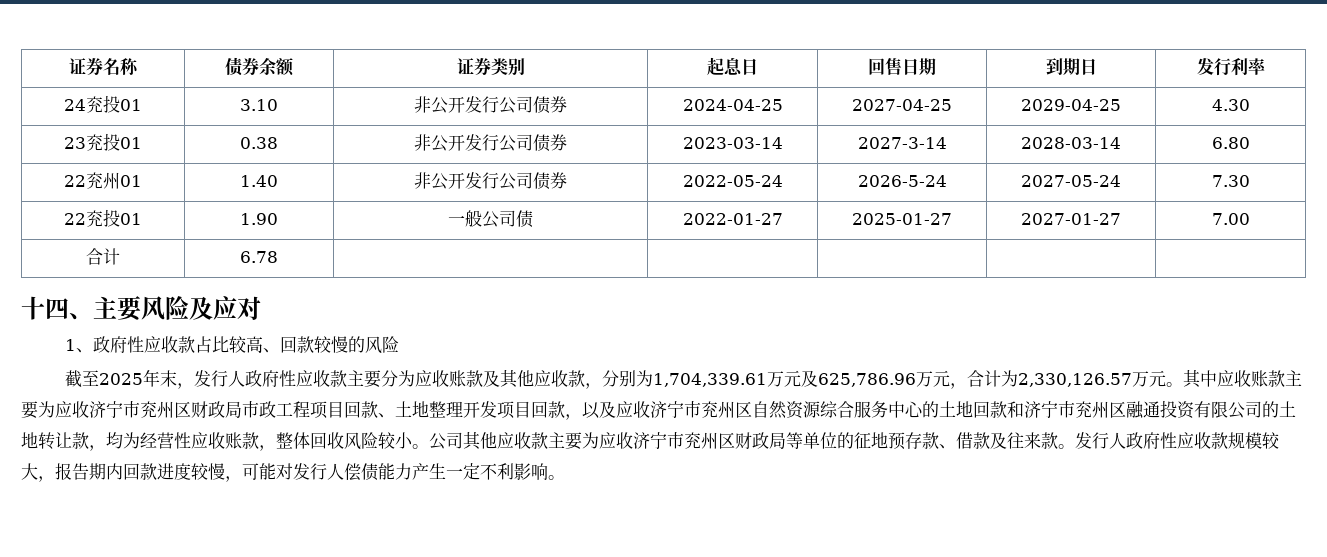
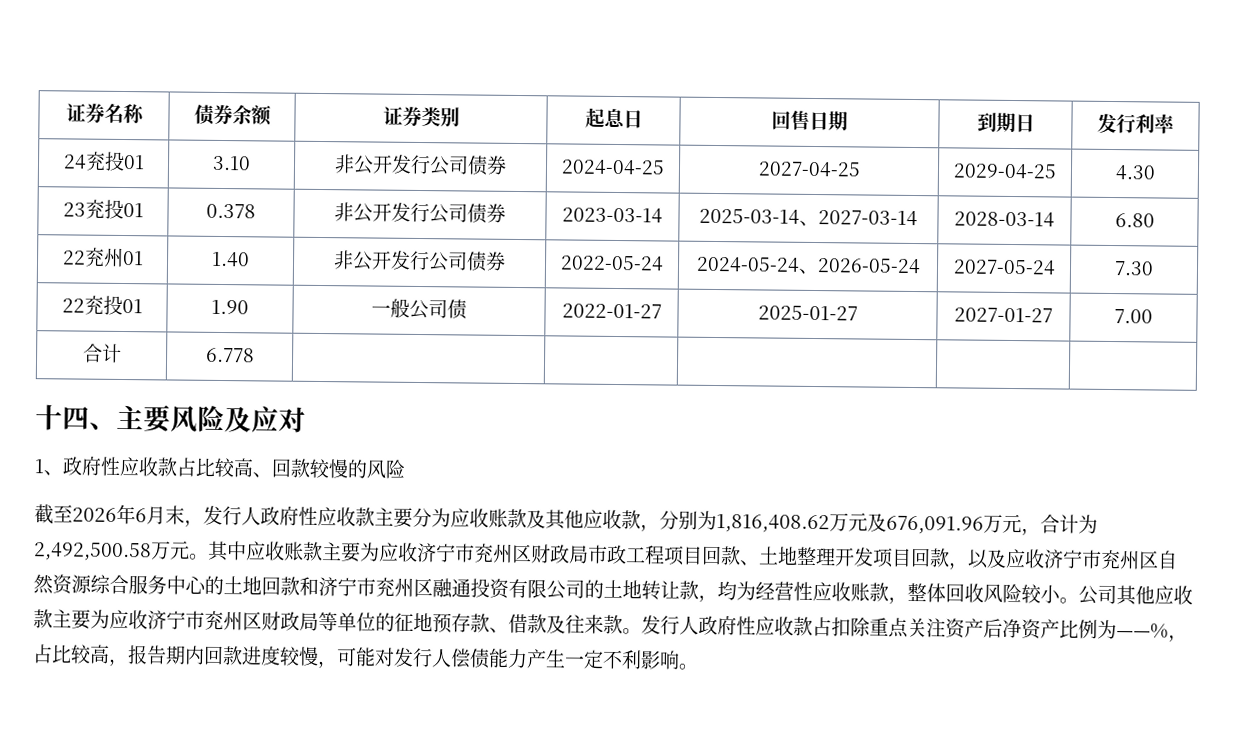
- 23兖投01 | 0.38 | 非公开发行公司债券 | 2023-03-14 | 2027-3-14 | 2028-03-14 | 6.80
+ 23兖投01 | 0.378 | 非公开发行公司债券 | 2023-03-14 | 2025-03-14、2027-03-14 | 2028-03-14 | 6.80
- 22兖州01 | 1.40 | 非公开发行公司债券 | 2022-05-24 | 2026-5-24 | 2027-05-24 | 7.30
+ 22兖州01 | 1.40 | 非公开发行公司债券 | 2022-05-24 | 2024-05-24、2026-05-24 | 2027-05-24 | 7.30
- 合计 | 6.78 | | | | |
+ 合计 | 6.778 | | | | |
- 截至2025年末，发行人政府性应收款主要分为应收账款及其他应收款，分别为1,704,339.61万元及625,786.96万元，合计为2,330,126.57万元。
+ 截至2026年6月末，发行人政府性应收款主要分为应收账款及其他应收款，分别为1,816,408.62万元及676,091.96万元，合计为2,492,500.58万元。
- 发行人政府性应收款规模较大，报告期内回款进度较慢，可能对发行人偿债能力产生一定不利影响。
+ 发行人政府性应收款占扣除重点关注资产后净资产比例为——%，占比较高，报告期内回款进度较慢，可能对发行人偿债能力产生一定不利影响。

